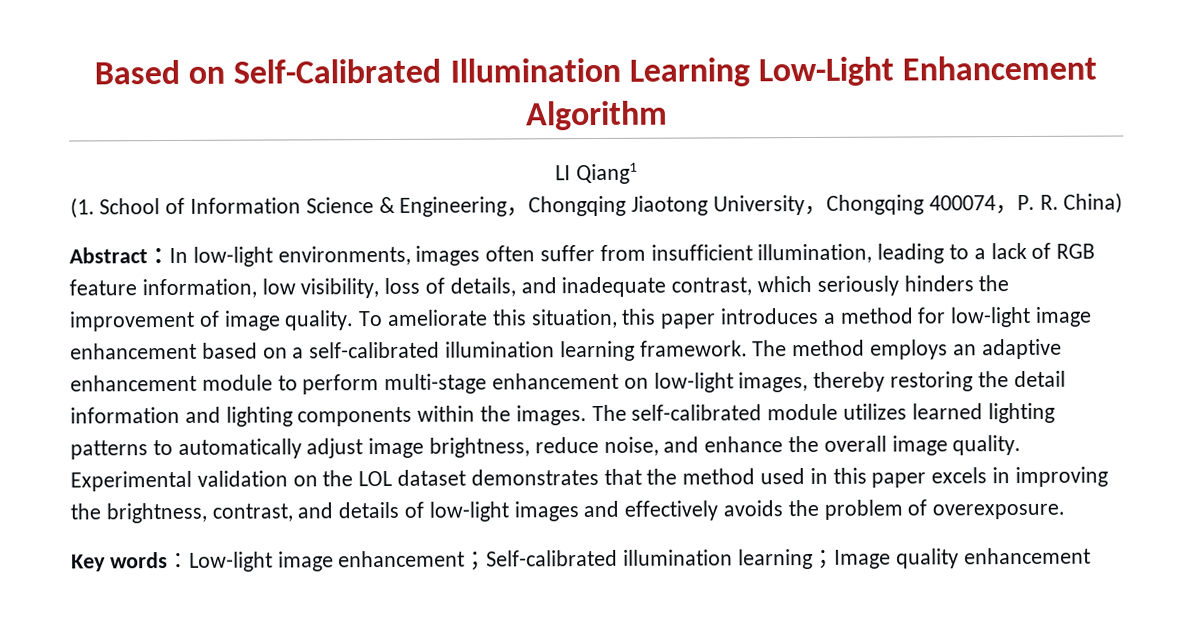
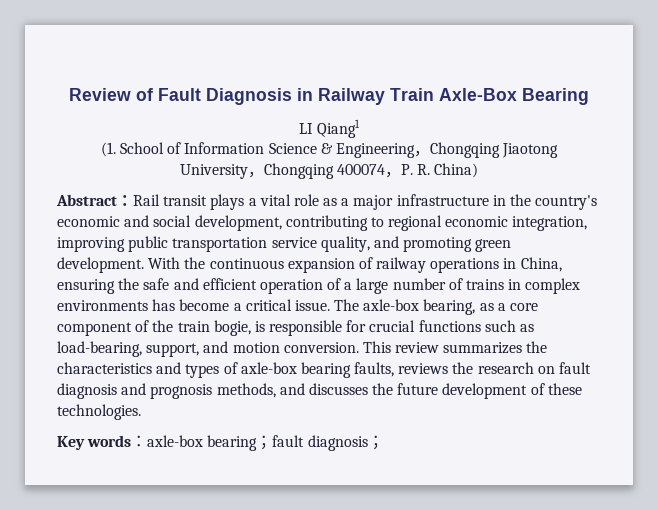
- Based on Self-Calibrated Illumination Learning Low-Light Enhancement Algorithm
+ Review of Fault Diagnosis in Railway Train Axle-Box Bearing
- Abstract：In low-light environments, images often suffer from insufficient illumination, leading to a lack of RGB feature information, low visibility, loss of details, and inadequate contrast, which seriously hinders the improvement of image quality. To ameliorate this situation, this paper introduces a method for low-light image enhancement based on a self-calibrated illumination learning framework. The method employs an adaptive enhancement module to perform multi-stage enhancement on low-light images, thereby restoring the detail information and lighting components within the images. The self-calibrated module utilizes learned lighting patterns to automatically adjust image brightness, reduce noise, and enhance the overall image quality. Experimental validation on the LOL dataset demonstrates that the method used in this paper excels in improving the brightness, contrast, and details of low-light images and effectively avoids the problem of overexposure.
- Key words：Low-light image enhancement；Self-calibrated illumination learning；Image quality enhancement
+ Abstract：Rail transit plays a vital role as a major infrastructure in the country's economic and social development, contributing to regional economic integration, improving public transportation service quality, and promoting green development. With the continuous expansion of railway operations in China, ensuring the safe and efficient operation of a large number of trains in complex environments has become a critical issue. The axle-box bearing, as a core component of the train bogie, is responsible for crucial functions such as load-bearing, support, and motion conversion. This review summarizes the characteristics and types of axle-box bearing faults, reviews the research on fault diagnosis and prognosis methods, and discusses the future development of these technologies.
+ Key words：axle-box bearing；fault diagnosis；

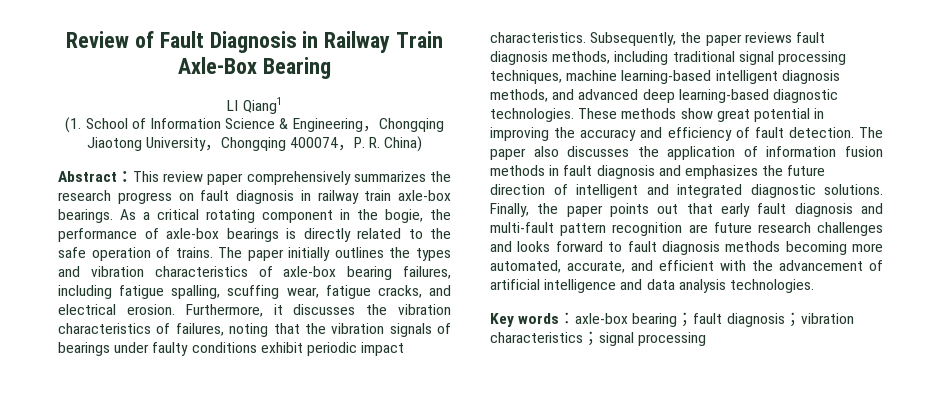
- Abstract：Rail transit plays a vital role as a major infrastructure in the country's economic and social development, contributing to regional economic integration, improving public transportation service quality, and promoting green development. With the continuous expansion of railway operations in China, ensuring the safe and efficient operation of a large number of trains in complex environments has become a critical issue. The axle-box bearing, as a core component of the train bogie, is responsible for crucial functions such as load-bearing, support, and motion conversion. This review summarizes the characteristics and types of axle-box bearing faults, reviews the research on fault diagnosis and prognosis methods, and discusses the future development of these technologies.
+ Abstract：This review paper comprehensively summarizes the research progress on fault diagnosis in railway train axle-box bearings. As a critical rotating component in the bogie, the performance of axle-box bearings is directly related to the safe operation of trains. The paper initially outlines the types and vibration characteristics of axle-box bearing failures, including fatigue spalling, scuffing wear, fatigue cracks, and electrical erosion. Furthermore, it discusses the vibration characteristics of failures, noting that the vibration signals of bearings under faulty conditions exhibit periodic impact characteristics. Subsequently, the paper reviews fault diagnosis methods, including traditional signal processing techniques, machine learning-based intelligent diagnosis methods, and advanced deep learning-based diagnostic technologies. These methods show great potential in improving the accuracy and efficiency of fault detection. The paper also discusses the application of information fusion methods in fault diagnosis and emphasizes the future direction of intelligent and integrated diagnostic solutions. Finally, the paper points out that early fault diagnosis and multi-fault pattern recognition are future research challenges and looks forward to fault diagnosis methods becoming more automated, accurate, and efficient with the advancement of artificial intelligence and data analysis technologies.
- Key words：axle-box bearing；fault diagnosis；
+ Key words：axle-box bearing；fault diagnosis；vibration characteristics；signal processing

